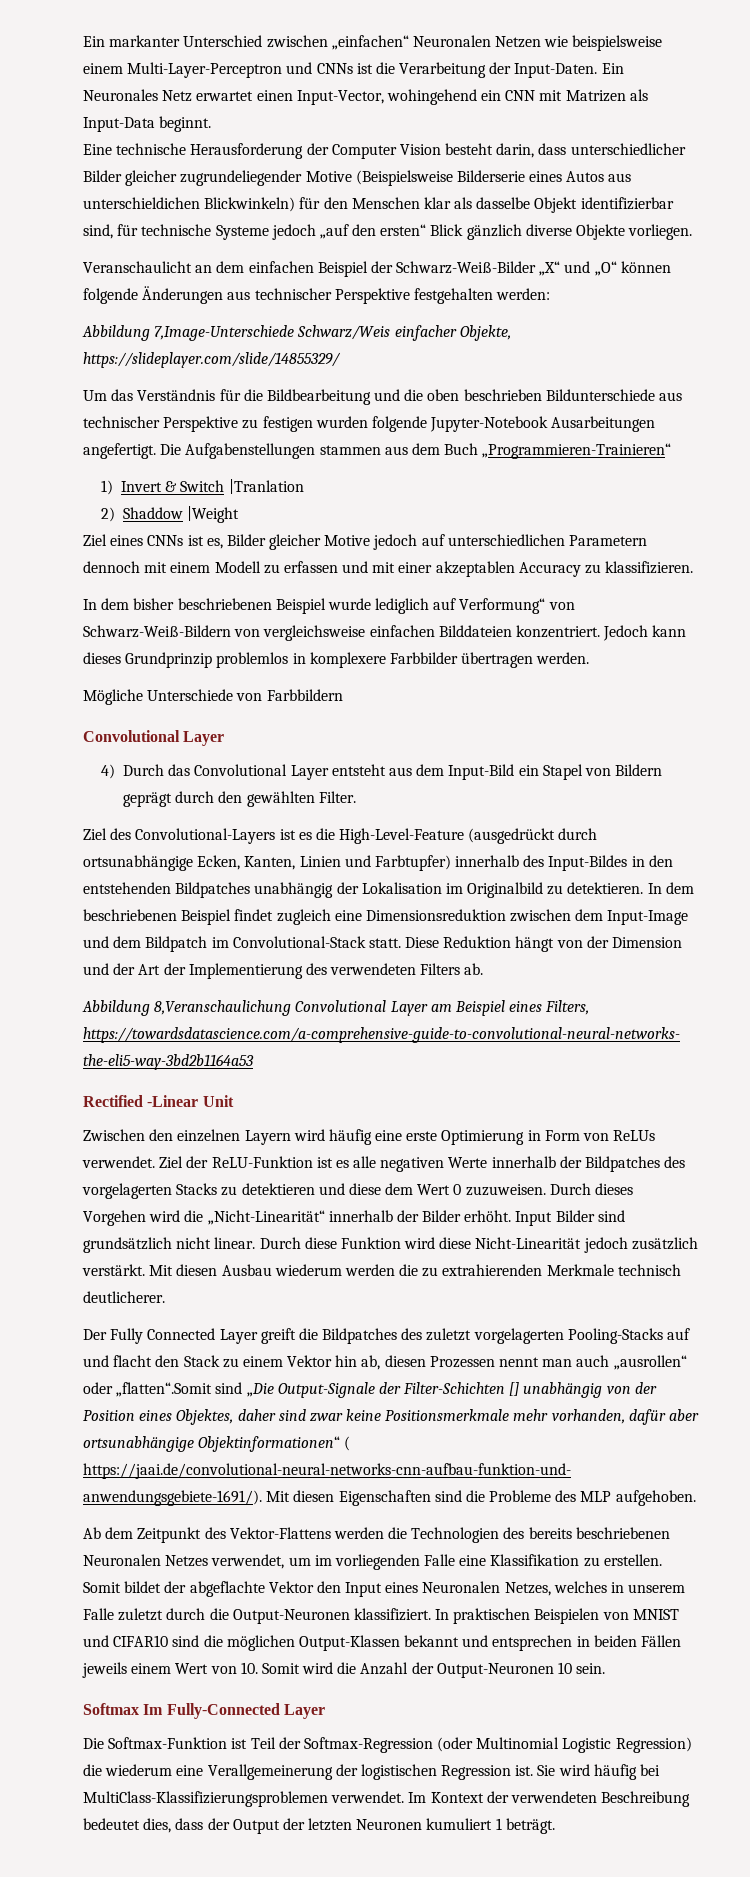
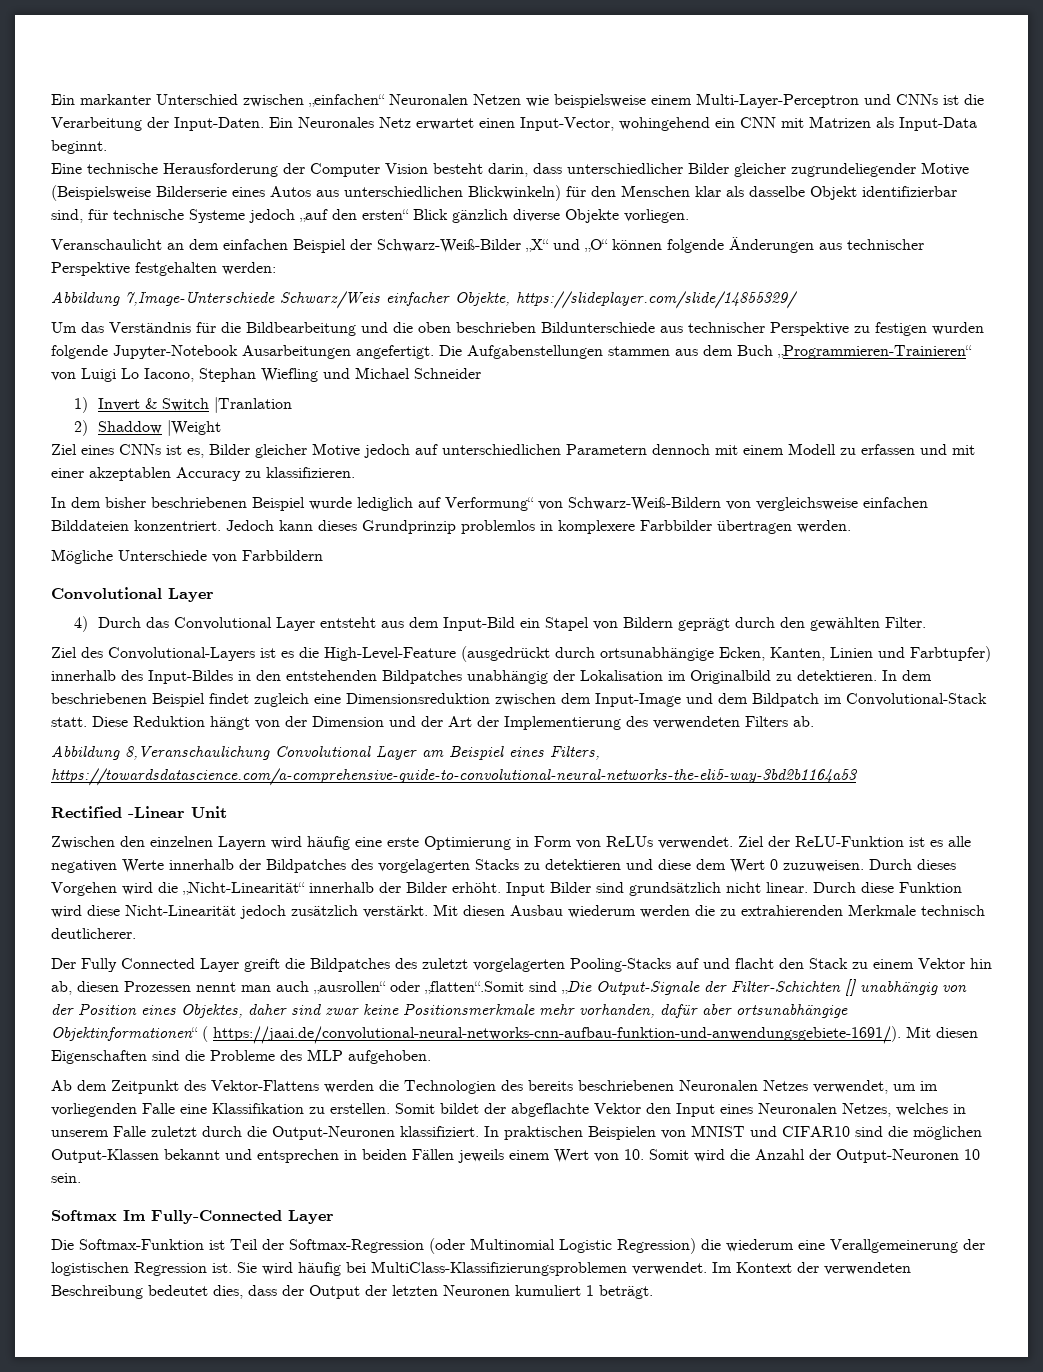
- Eine technische Herausforderung der Computer Vision besteht darin, dass unterschiedlicher Bilder gleicher zugrundeliegender Motive (Beispielsweise Bilderserie eines Autos aus unterschieldichen Blickwinkeln) für den Menschen klar als dasselbe Objekt identifizierbar sind, für technische Systeme jedoch „auf den ersten“ Blick gänzlich diverse Objekte vorliegen.
+ Eine technische Herausforderung der Computer Vision besteht darin, dass unterschiedlicher Bilder gleicher zugrundeliegender Motive (Beispielsweise Bilderserie eines Autos aus unterschiedlichen Blickwinkeln) für den Menschen klar als dasselbe Objekt identifizierbar sind, für technische Systeme jedoch „auf den ersten“ Blick gänzlich diverse Objekte vorliegen.
- Die Aufgabenstellungen stammen aus dem Buch „Programmieren-Trainieren“
+ Die Aufgabenstellungen stammen aus dem Buch „Programmieren-Trainieren“ von Luigi Lo Iacono, Stephan Wiefling und Michael Schneider

